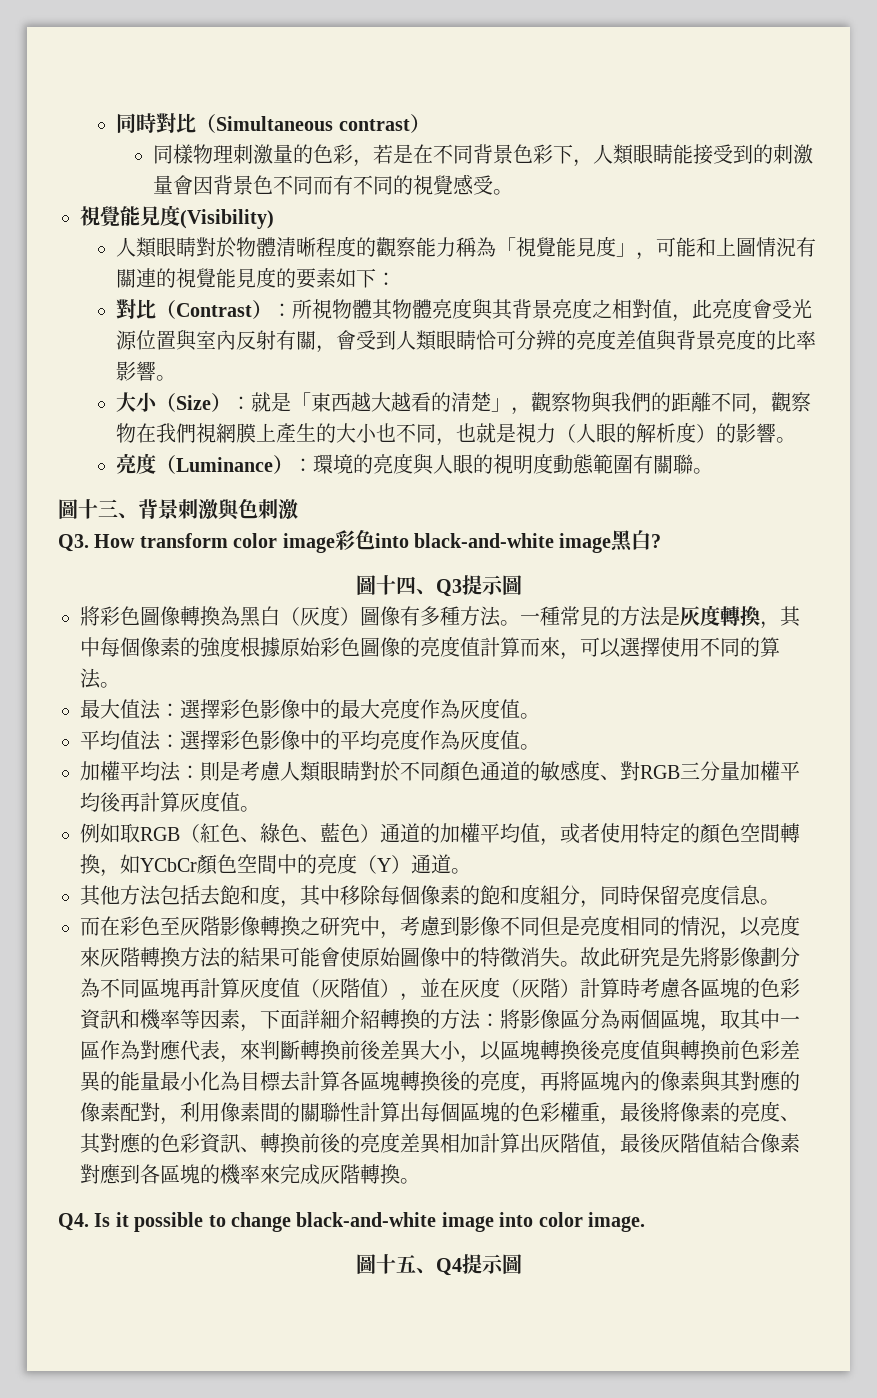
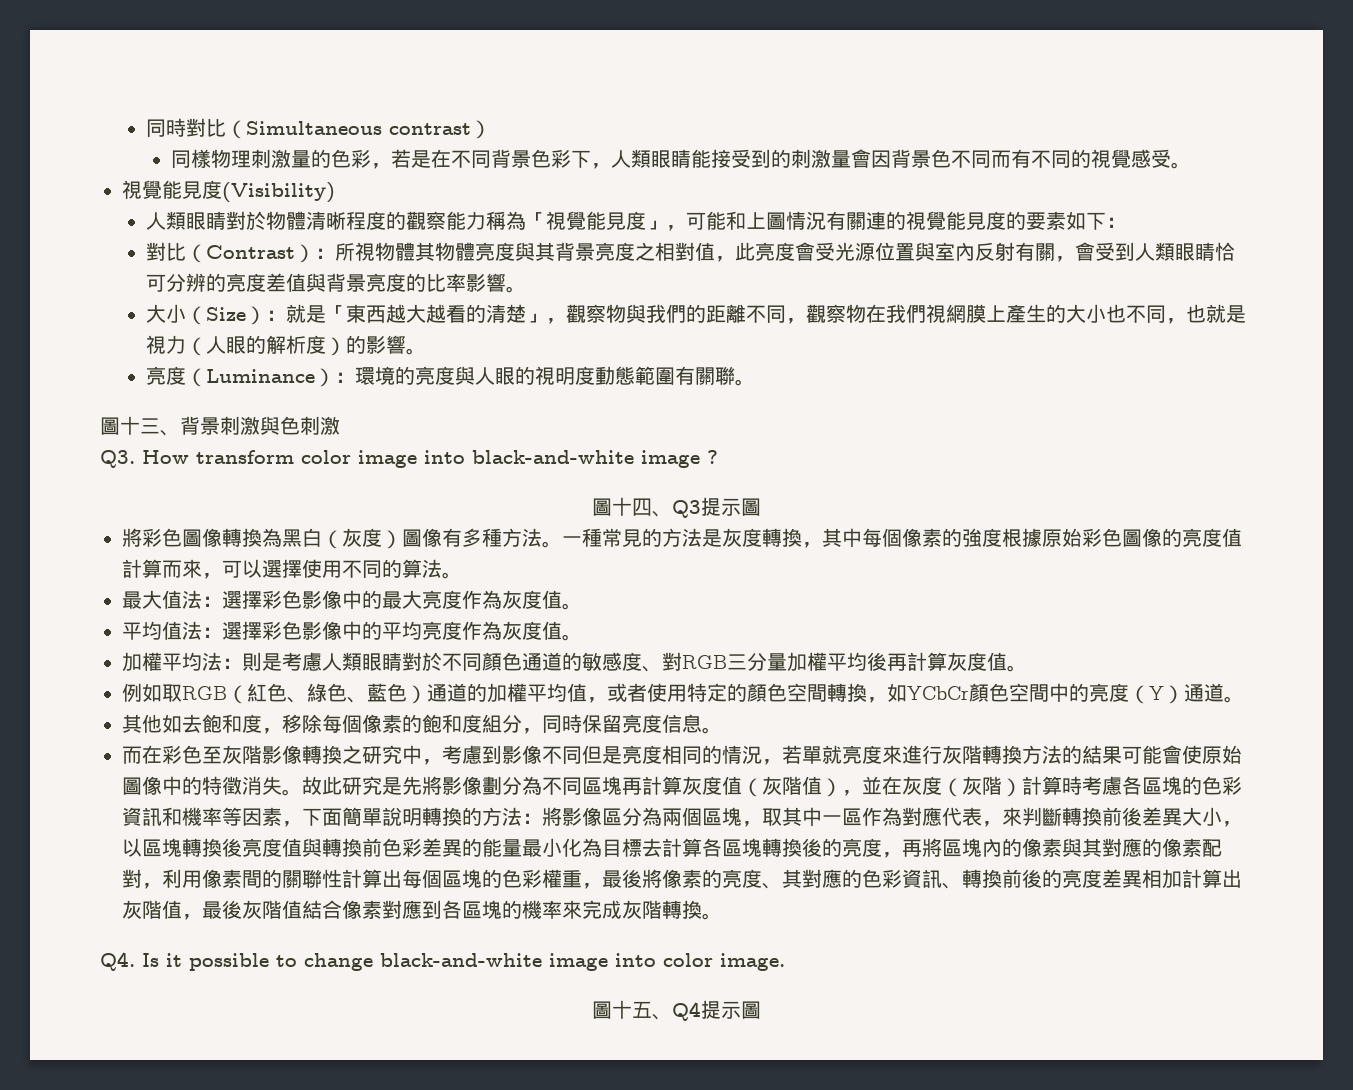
- Q3. How transform color image彩色into black-and-white image黑白?
+ Q3. How transform color image into black-and-white image ?
- 其他方法包括去飽和度，其中移除每個像素的飽和度組分，同時保留亮度信息。
+ 其他如去飽和度，移除每個像素的飽和度組分，同時保留亮度信息。
- 而在彩色至灰階影像轉換之研究中，考慮到影像不同但是亮度相同的情況，以亮度來灰階轉換方法的結果可能會使原始圖像中的特徵消失。
+ 而在彩色至灰階影像轉換之研究中，考慮到影像不同但是亮度相同的情況，若單就亮度來進行灰階轉換方法的結果可能會使原始圖像中的特徵消失。
- 故此研究是先將影像劃分為不同區塊再計算灰度值（灰階值），並在灰度（灰階）計算時考慮各區塊的色彩資訊和機率等因素，下面詳細介紹轉換的方法：
+ 故此研究是先將影像劃分為不同區塊再計算灰度值（灰階值），並在灰度（灰階）計算時考慮各區塊的色彩資訊和機率等因素，下面簡單說明轉換的方法：

